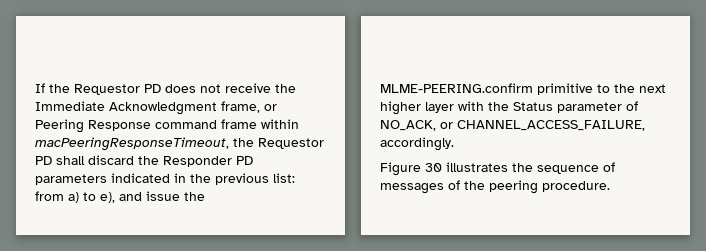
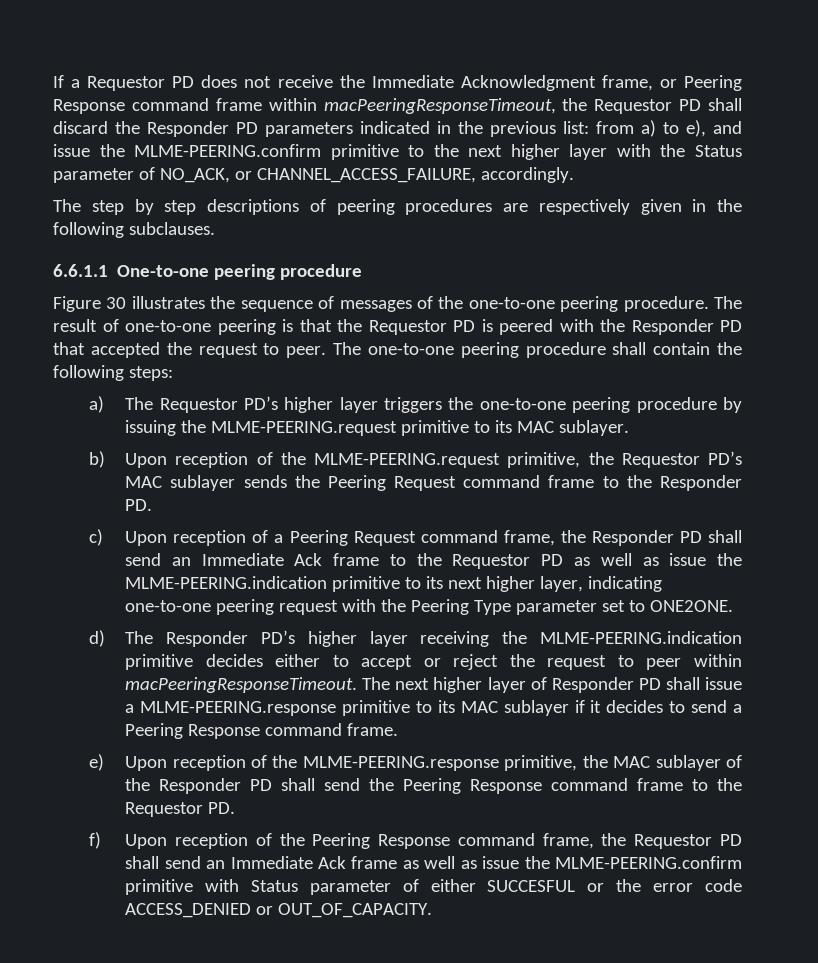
- If the Requestor PD does not receive the Immediate Acknowledgment frame, or Peering Response command frame within macPeeringResponseTimeout, the Requestor PD shall discard the Responder PD parameters indicated in the previous list: from a) to e), and issue the MLME-PEERING.confirm primitive to the next higher layer with the Status parameter of NO_ACK, or CHANNEL_ACCESS_FAILURE, accordingly.
+ If a Requestor PD does not receive the Immediate Acknowledgment frame, or Peering Response command frame within macPeeringResponseTimeout, the Requestor PD shall discard the Responder PD parameters indicated in the previous list: from a) to e), and issue the MLME-PEERING.confirm primitive to the next higher layer with the Status parameter of NO_ACK, or CHANNEL_ACCESS_FAILURE, accordingly.
+ The step by step descriptions of peering procedures are respectively given in the following subclauses.
+ 6.6.1.1 One-to-one peering procedure
- Figure 30 illustrates the sequence of messages of the peering procedure.
+ Figure 30 illustrates the sequence of messages of the one-to-one peering procedure.
+ The result of one-to-one peering is that the Requestor PD is peered with the Responder PD that accepted the request to peer. The one-to-one peering procedure shall contain the following steps:
+ a) The Requestor PD’s higher layer triggers the one-to-one peering procedure by issuing the MLME-PEERING.request primitive to its MAC sublayer.
+ b) Upon reception of the MLME-PEERING.request primitive, the Requestor PD’s MAC sublayer sends the Peering Request command frame to the Responder PD.
+ c) Upon reception of a Peering Request command frame, the Responder PD shall send an Immediate Ack frame to the Requestor PD as well as issue the MLME-PEERING.indication primitive to its next higher layer, indicating one-to-one peering request with the Peering Type parameter set to ONE2ONE.
+ d) The Responder PD’s higher layer receiving the MLME-PEERING.indication primitive decides either to accept or reject the request to peer within macPeeringResponseTimeout. The next higher layer of Responder PD shall issue a MLME-PEERING.response primitive to its MAC sublayer if it decides to send a Peering Response command frame.
+ e) Upon reception of the MLME-PEERING.response primitive, the MAC sublayer of the Responder PD shall send the Peering Response command frame to the Requestor PD.
+ f) Upon reception of the Peering Response command frame, the Requestor PD shall send an Immediate Ack frame as well as issue the MLME-PEERING.confirm primitive with Status parameter of either SUCCESFUL or the error code ACCESS_DENIED or OUT_OF_CAPACITY.

